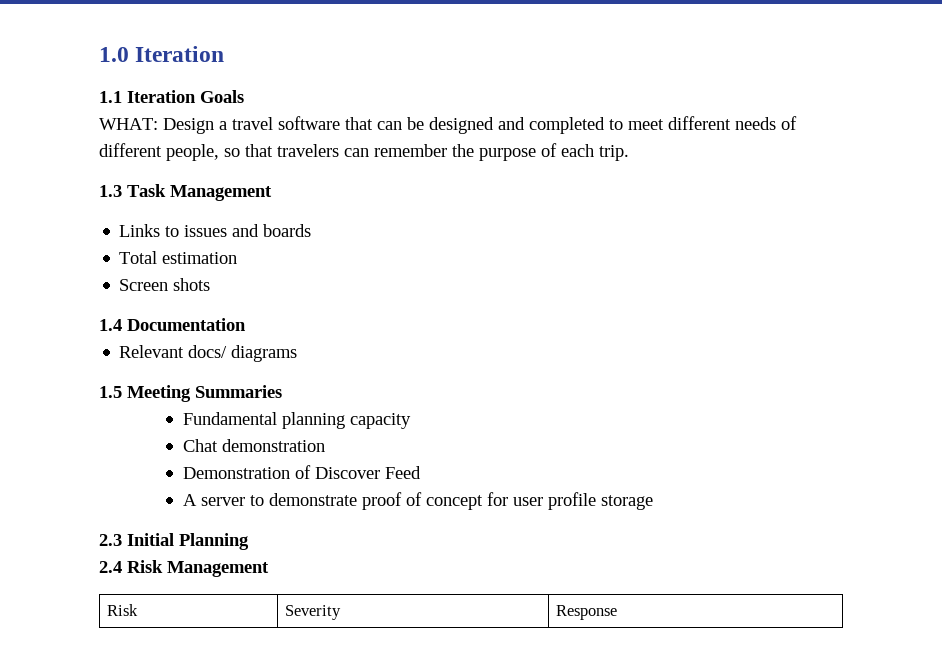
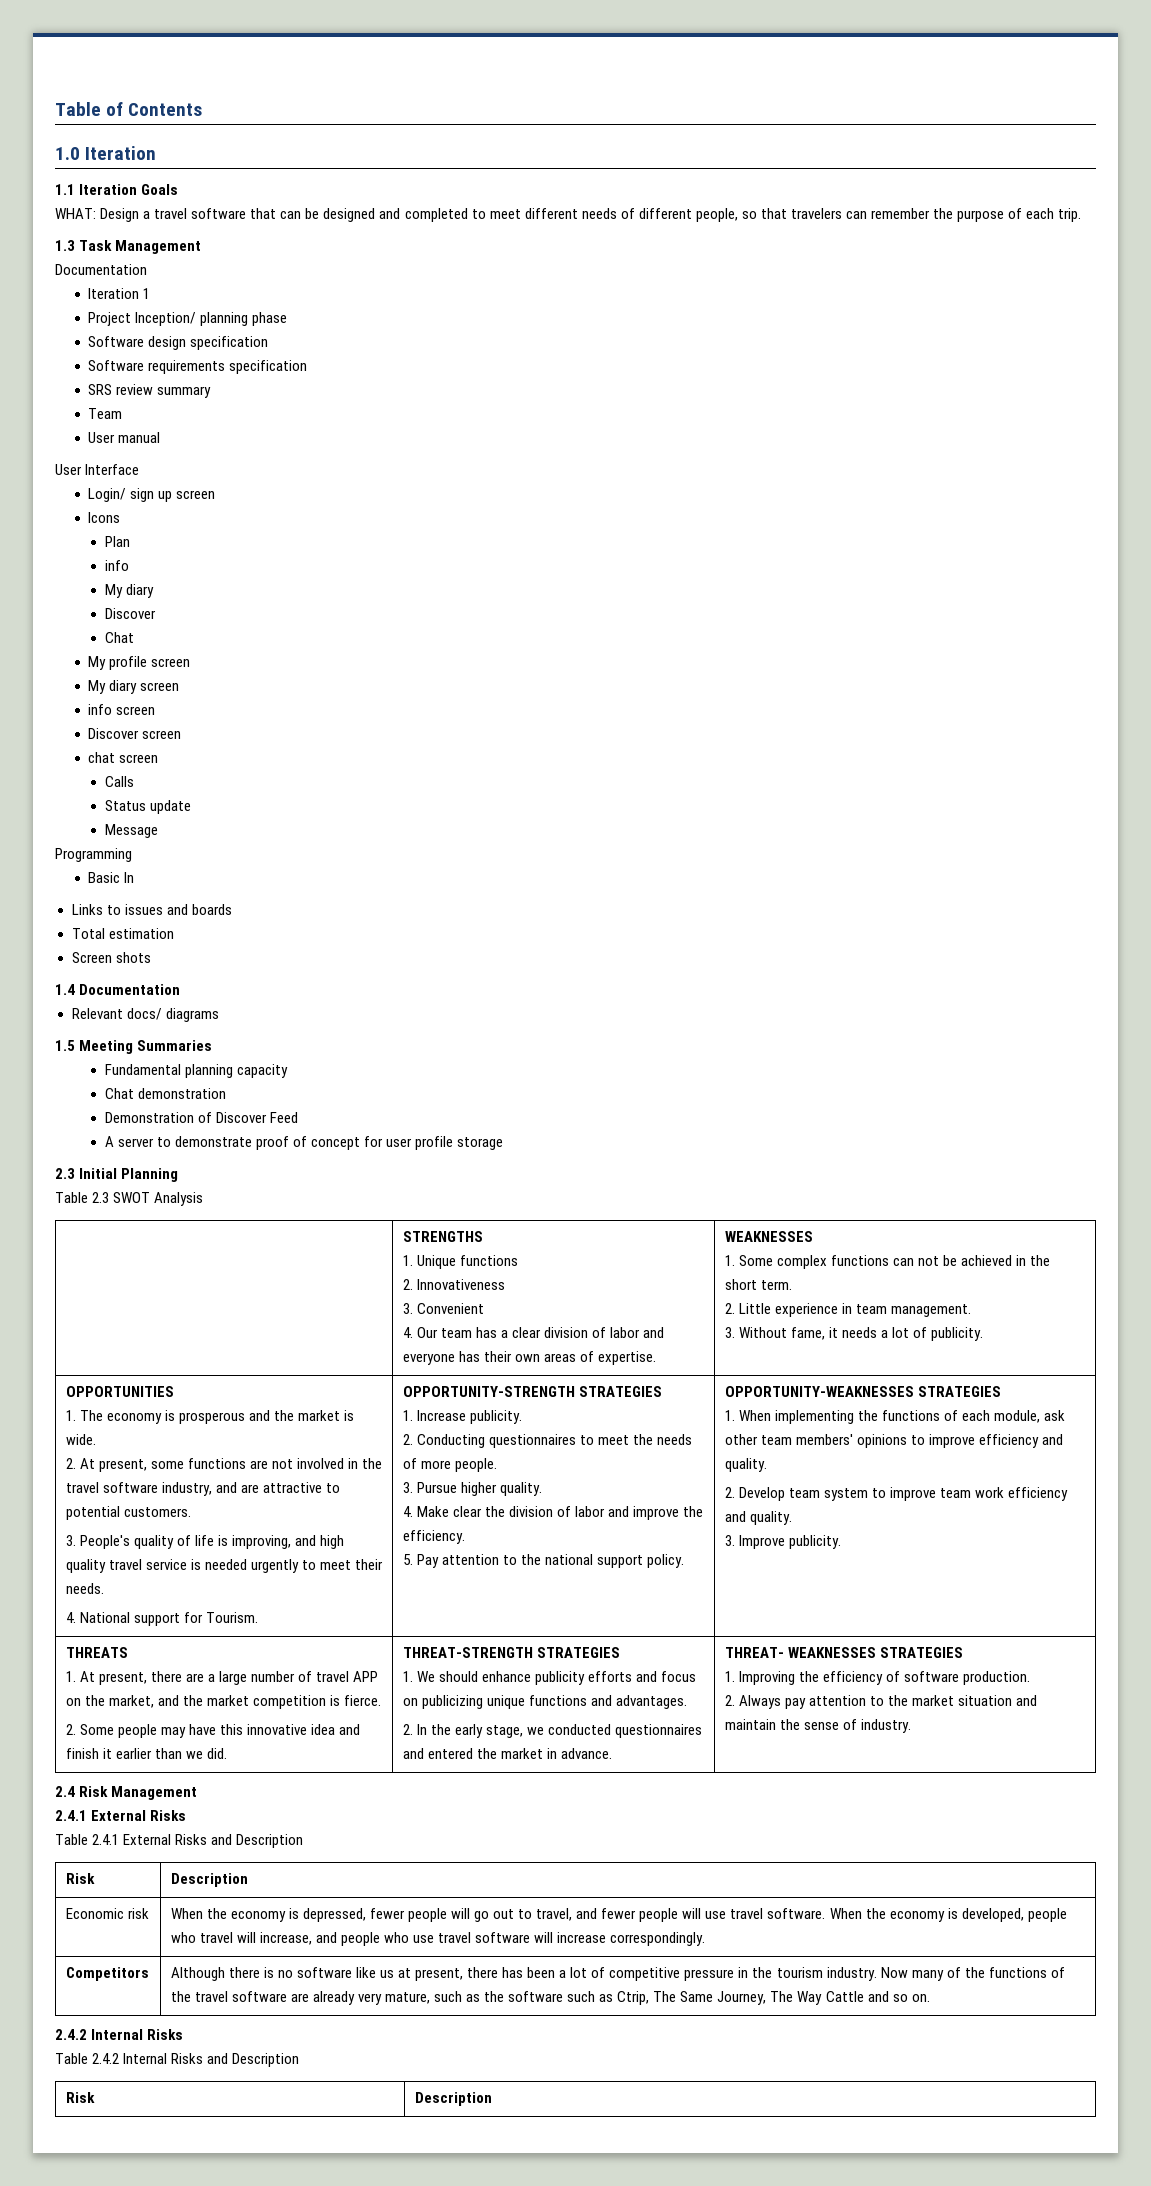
+ Table of Contents
  1.3 Task Management
+ Documentation
+ Iteration 1
+ Project Inception/ planning phase
+ Software design specification
+ Software requirements specification
+ SRS review summary
+ Team
+ User manual
+ User Interface
+ Login/ sign up screen
+ Icons
+ Plan
+ info
+ My diary
+ Discover
+ Chat
+ My profile screen
+ My diary screen
+ info screen
+ Discover screen
+ chat screen
+ Calls
+ Status update
+ Message
+ Programming
+ Basic In
+ Table 2.3 SWOT Analysis
+ | STRENGTHS
+ 1. Unique functions
+ 2. Innovativeness
+ 3. Convenient
+ 4. Our team has a clear division of labor and everyone has their own areas of expertise. | WEAKNESSES
+ 1. Some complex functions can not be achieved in the short term.
+ 2. Little experience in team management.
+ 3. Without fame, it needs a lot of publicity.
+ OPPORTUNITIES
+ 1. The economy is prosperous and the market is wide.
+ 2. At present, some functions are not involved in the travel software industry, and are attractive to potential customers.
+ 3. People's quality of life is improving, and high quality travel service is needed urgently to meet their needs.
+ 4. National support for Tourism. | OPPORTUNITY-STRENGTH STRATEGIES
+ 1. Increase publicity.
+ 2. Conducting questionnaires to meet the needs of more people.
+ 3. Pursue higher quality.
+ 4. Make clear the division of labor and improve the efficiency.
+ 5. Pay attention to the national support policy. | OPPORTUNITY-WEAKNESSES STRATEGIES
+ 1. When implementing the functions of each module, ask other team members' opinions to improve efficiency and quality.
+ 2. Develop team system to improve team work efficiency and quality.
+ 3. Improve publicity.
+ THREATS
+ 1. At present, there are a large number of travel APP on the market, and the market competition is fierce.
+ 2. Some people may have this innovative idea and finish it earlier than we did. | THREAT-STRENGTH STRATEGIES
+ 1. We should enhance publicity efforts and focus on publicizing unique functions and advantages.
+ 2. In the early stage, we conducted questionnaires and entered the market in advance. | THREAT- WEAKNESSES STRATEGIES
+ 1. Improving the efficiency of software production.
+ 2. Always pay attention to the market situation and maintain the sense of industry.
  2.4 Risk Management
- Risk | Severity | Response
+ 2.4.1 External Risks
+ Table 2.4.1 External Risks and Description
+ Risk | Description
+ Economic risk | When the economy is depressed, fewer people will go out to travel, and fewer people will use travel software. When the economy is developed, people who travel will increase, and people who use travel software will increase correspondingly.
+ Competitors | Although there is no software like us at present, there has been a lot of competitive pressure in the tourism industry. Now many of the functions of the travel software are already very mature, such as the software such as Ctrip, The Same Journey, The Way Cattle and so on.
+ 2.4.2 Internal Risks
+ Table 2.4.2 Internal Risks and Description
+ Risk | Description

